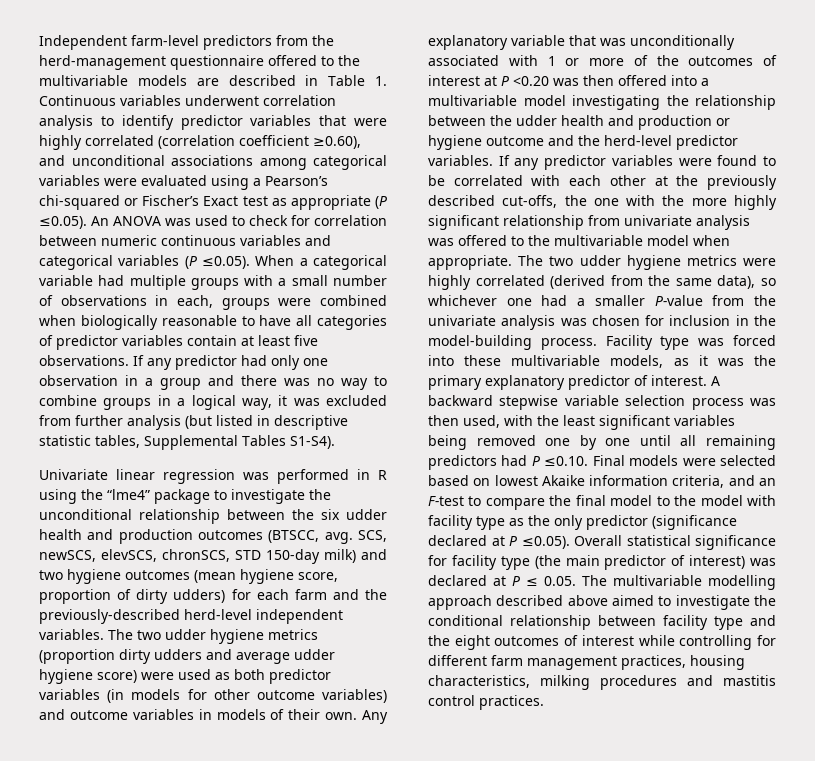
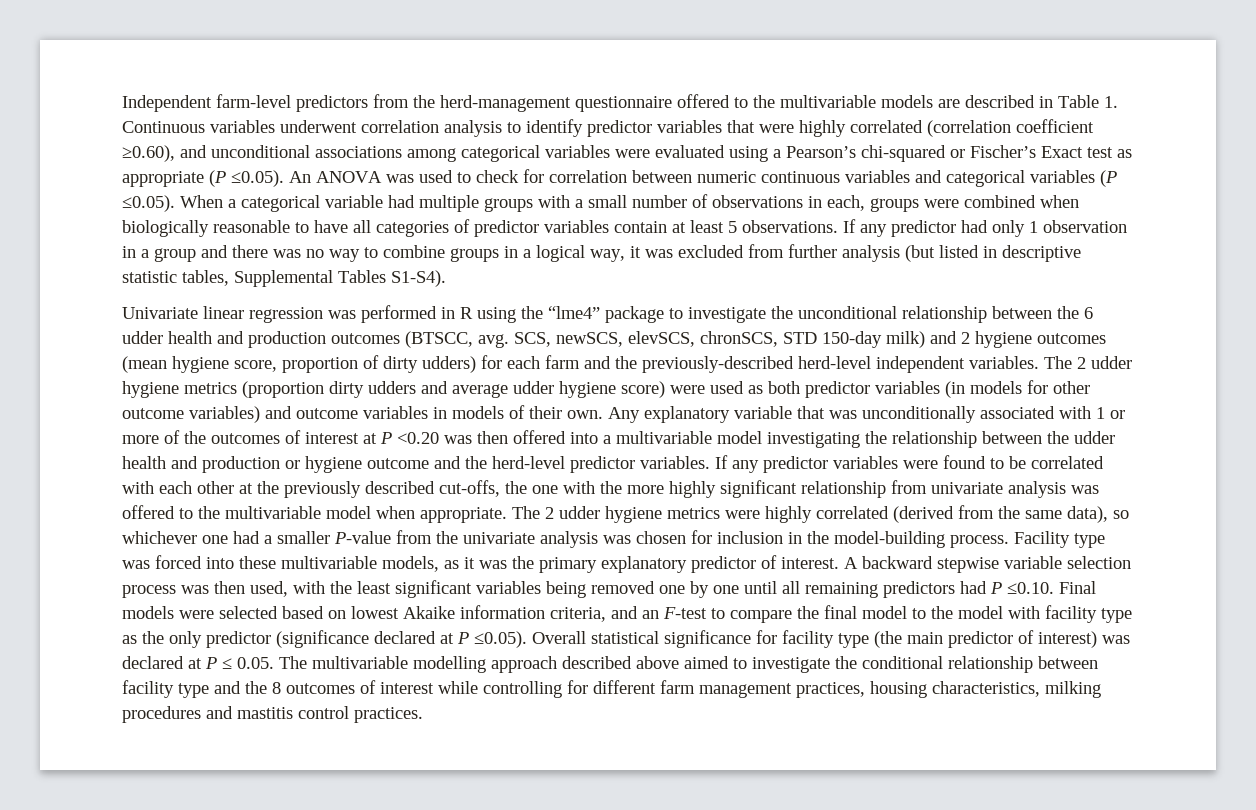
- Independent farm-level predictors from the herd-management questionnaire offered to the multivariable models are described in Table 1. Continuous variables underwent correlation analysis to identify predictor variables that were highly correlated (correlation coefficient ≥0.60), and unconditional associations among categorical variables were evaluated using a Pearson’s chi-squared or Fischer’s Exact test as appropriate (P ≤0.05). An ANOVA was used to check for correlation between numeric continuous variables and categorical variables (P ≤0.05). When a categorical variable had multiple groups with a small number of observations in each, groups were combined when biologically reasonable to have all categories of predictor variables contain at least five observations.
+ Independent farm-level predictors from the herd-management questionnaire offered to the multivariable models are described in Table 1. Continuous variables underwent correlation analysis to identify predictor variables that were highly correlated (correlation coefficient ≥0.60), and unconditional associations among categorical variables were evaluated using a Pearson’s chi-squared or Fischer’s Exact test as appropriate (P ≤0.05). An ANOVA was used to check for correlation between numeric continuous variables and categorical variables (P ≤0.05). When a categorical variable had multiple groups with a small number of observations in each, groups were combined when biologically reasonable to have all categories of predictor variables contain at least 5 observations.
- If any predictor had only one observation in a group and there was no way to combine groups in a logical way, it was excluded from further analysis (but listed in descriptive statistic tables, Supplemental Tables S1-S4).
+ If any predictor had only 1 observation in a group and there was no way to combine groups in a logical way, it was excluded from further analysis (but listed in descriptive statistic tables, Supplemental Tables S1-S4).
- Univariate linear regression was performed in R using the “lme4” package to investigate the unconditional relationship between the six udder health and production outcomes (BTSCC, avg.
+ Univariate linear regression was performed in R using the “lme4” package to investigate the unconditional relationship between the 6 udder health and production outcomes (BTSCC, avg.
- SCS, newSCS, elevSCS, chronSCS, STD 150-day milk) and two hygiene outcomes (mean hygiene score, proportion of dirty udders) for each farm and the previously-described herd-level independent variables.
+ SCS, newSCS, elevSCS, chronSCS, STD 150-day milk) and 2 hygiene outcomes (mean hygiene score, proportion of dirty udders) for each farm and the previously-described herd-level independent variables.
- The two udder hygiene metrics (proportion dirty udders and average udder hygiene score) were used as both predictor variables (in models for other outcome variables) and outcome variables in models of their own.
+ The 2 udder hygiene metrics (proportion dirty udders and average udder hygiene score) were used as both predictor variables (in models for other outcome variables) and outcome variables in models of their own.
- The two udder hygiene metrics were highly correlated (derived from the same data), so whichever one had a smaller P-value from the univariate analysis was chosen for inclusion in the model-building process.
+ The 2 udder hygiene metrics were highly correlated (derived from the same data), so whichever one had a smaller P-value from the univariate analysis was chosen for inclusion in the model-building process.
- A backward stepwise variable selection process was then used, with the least significant variables being removed one by one until all remaining predictors had P ≤0.10. Final models were selected based on lowest Akaike information criteria, and an F-test to compare the final model to the model with facility type as the only predictor (significance declared at P ≤0.05). Overall statistical significance for facility type (the main predictor of interest) was declared at P ≤ 0.05. The multivariable modelling approach described above aimed to investigate the conditional relationship between facility type and the eight outcomes of interest while controlling for different farm management practices, housing characteristics, milking procedures and mastitis control practices.
+ A backward stepwise variable selection process was then used, with the least significant variables being removed one by one until all remaining predictors had P ≤0.10. Final models were selected based on lowest Akaike information criteria, and an F-test to compare the final model to the model with facility type as the only predictor (significance declared at P ≤0.05). Overall statistical significance for facility type (the main predictor of interest) was declared at P ≤ 0.05. The multivariable modelling approach described above aimed to investigate the conditional relationship between facility type and the 8 outcomes of interest while controlling for different farm management practices, housing characteristics, milking procedures and mastitis control practices.

